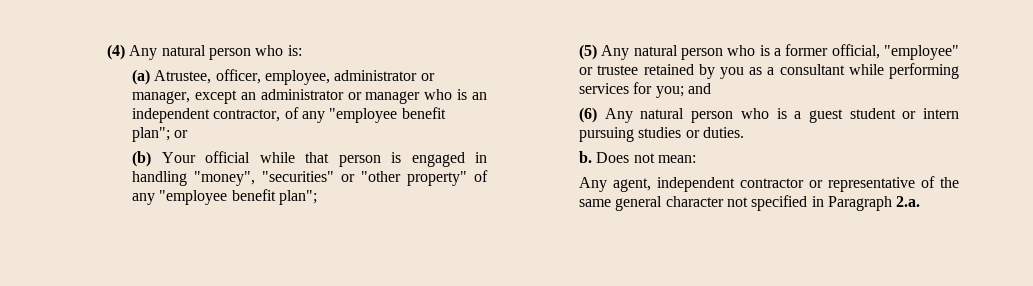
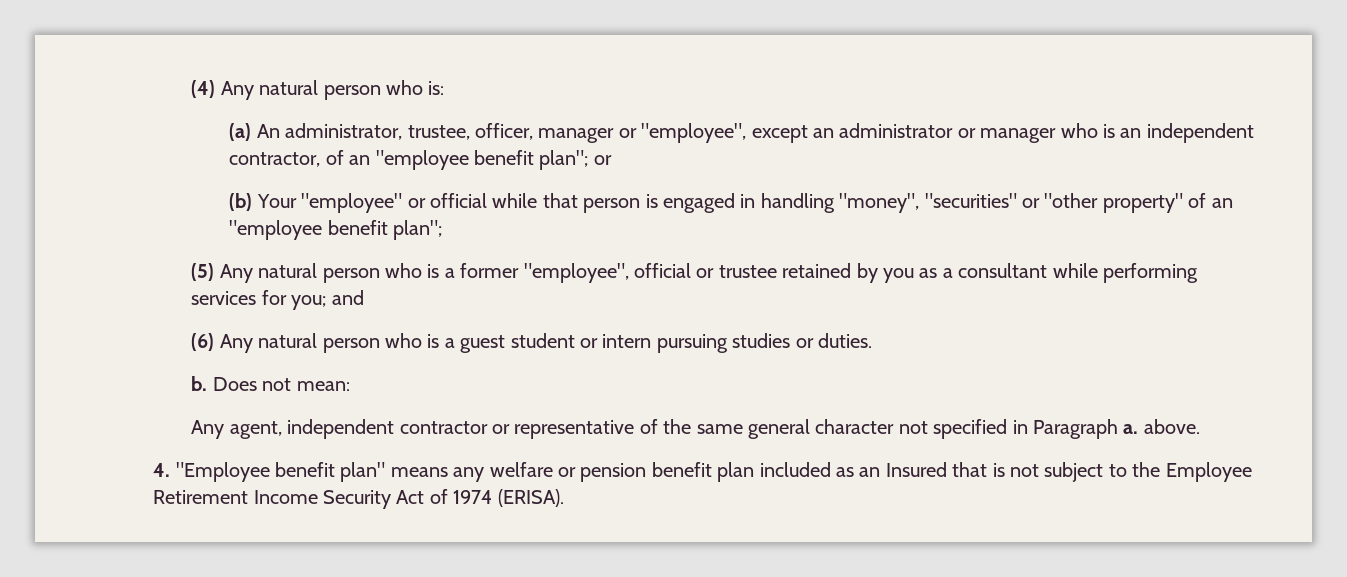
- (a) Atrustee, officer, employee, administrator or manager, except an administrator or manager who is an independent contractor, of any "employee benefit plan"; or
+ (a) An administrator, trustee, officer, manager or "employee", except an administrator or manager who is an independent contractor, of an "employee benefit plan"; or
- (b) Your official while that person is engaged in handling "money", "securities" or "other property" of any "employee benefit plan";
+ (b) Your "employee" or official while that person is engaged in handling "money", "securities" or "other property" of an "employee benefit plan";
- (5) Any natural person who is a former official, "employee" or trustee retained by you as a consultant while performing services for you; and
+ (5) Any natural person who is a former "employee", official or trustee retained by you as a consultant while performing services for you; and
- Any agent, independent contractor or representative of the same general character not specified in Paragraph 2.a.
+ Any agent, independent contractor or representative of the same general character not specified in Paragraph a. above.
+ 4. "Employee benefit plan" means any welfare or pension benefit plan included as an Insured that is not subject to the Employee Retirement Income Security Act of 1974 (ERISA).

